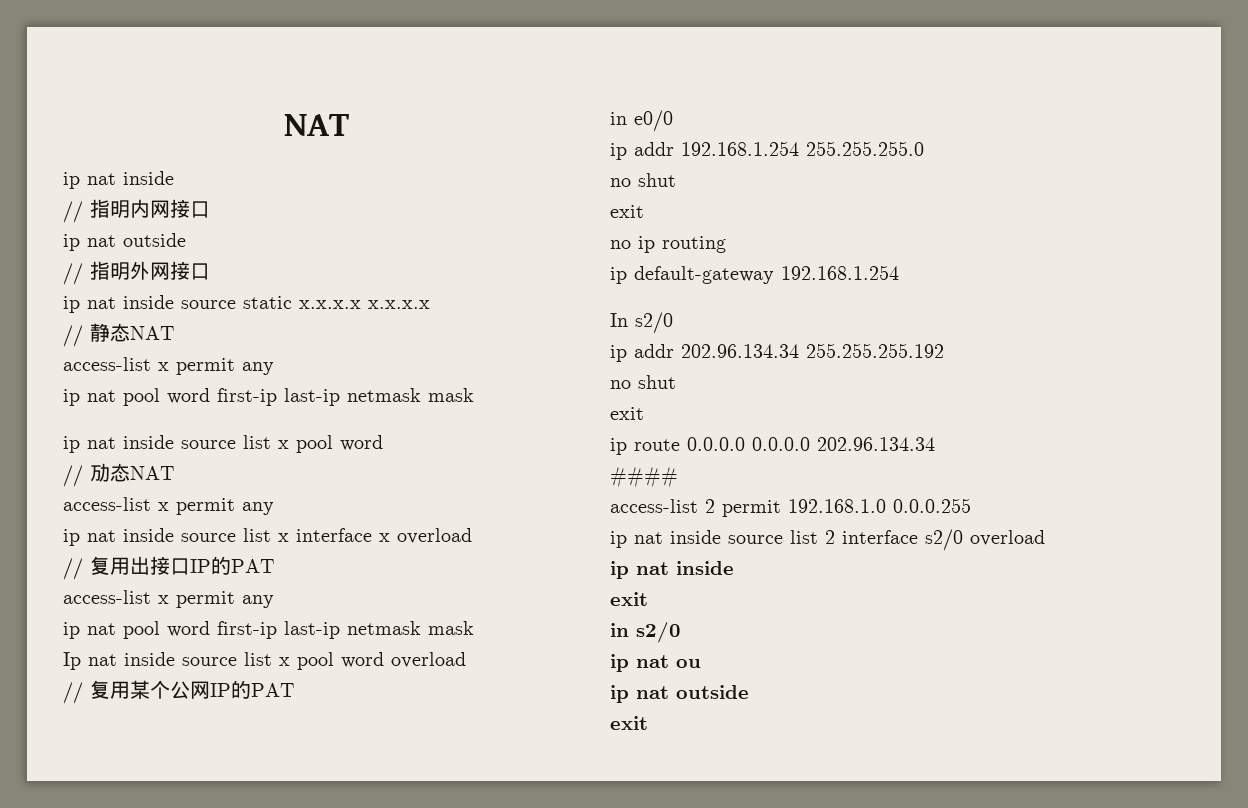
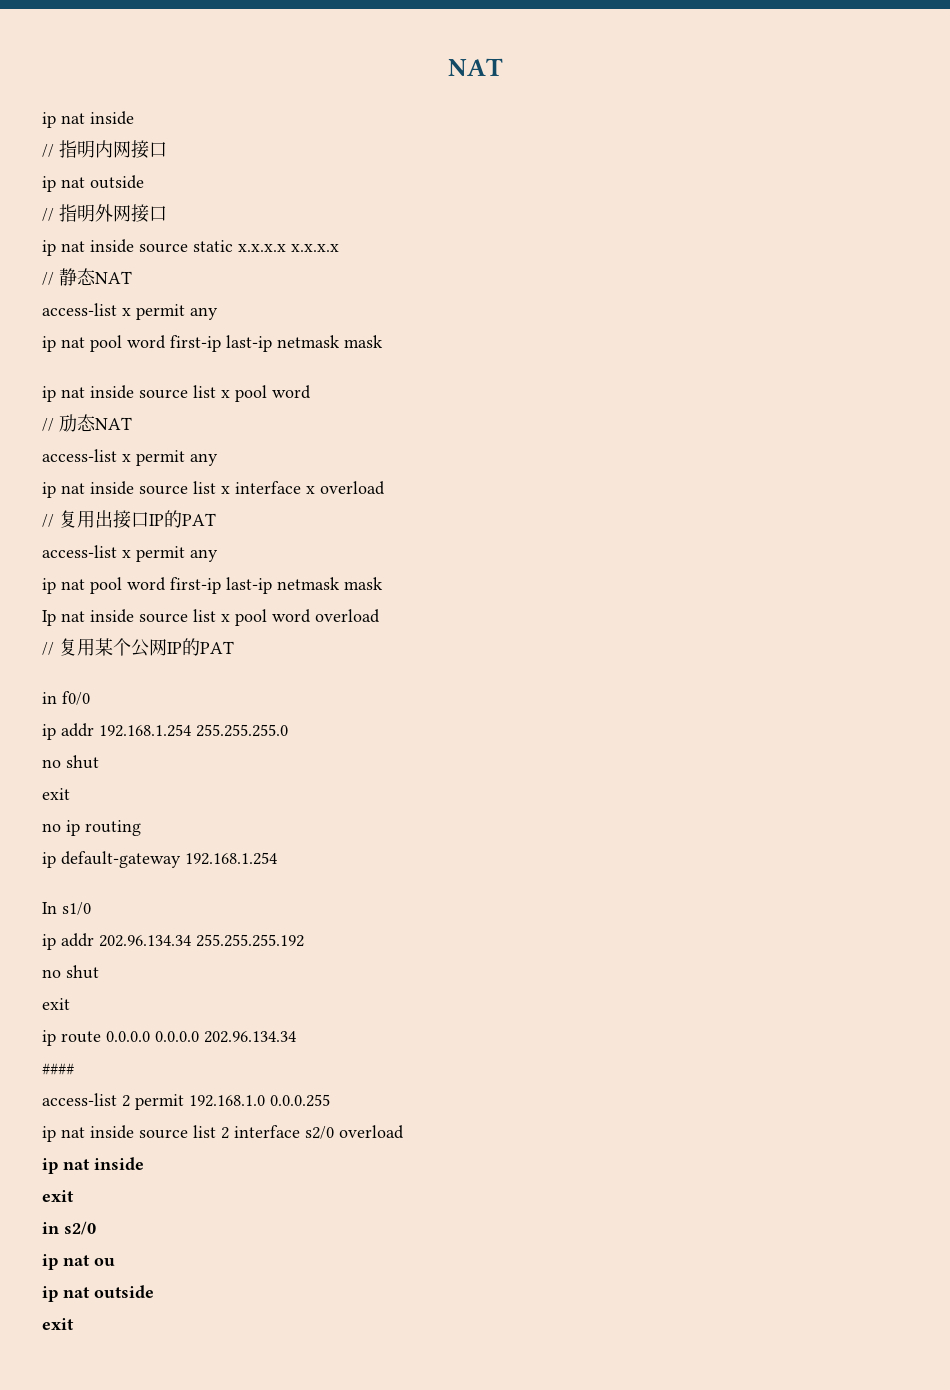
- in e0/0
+ in f0/0
- In s2/0
+ In s1/0

